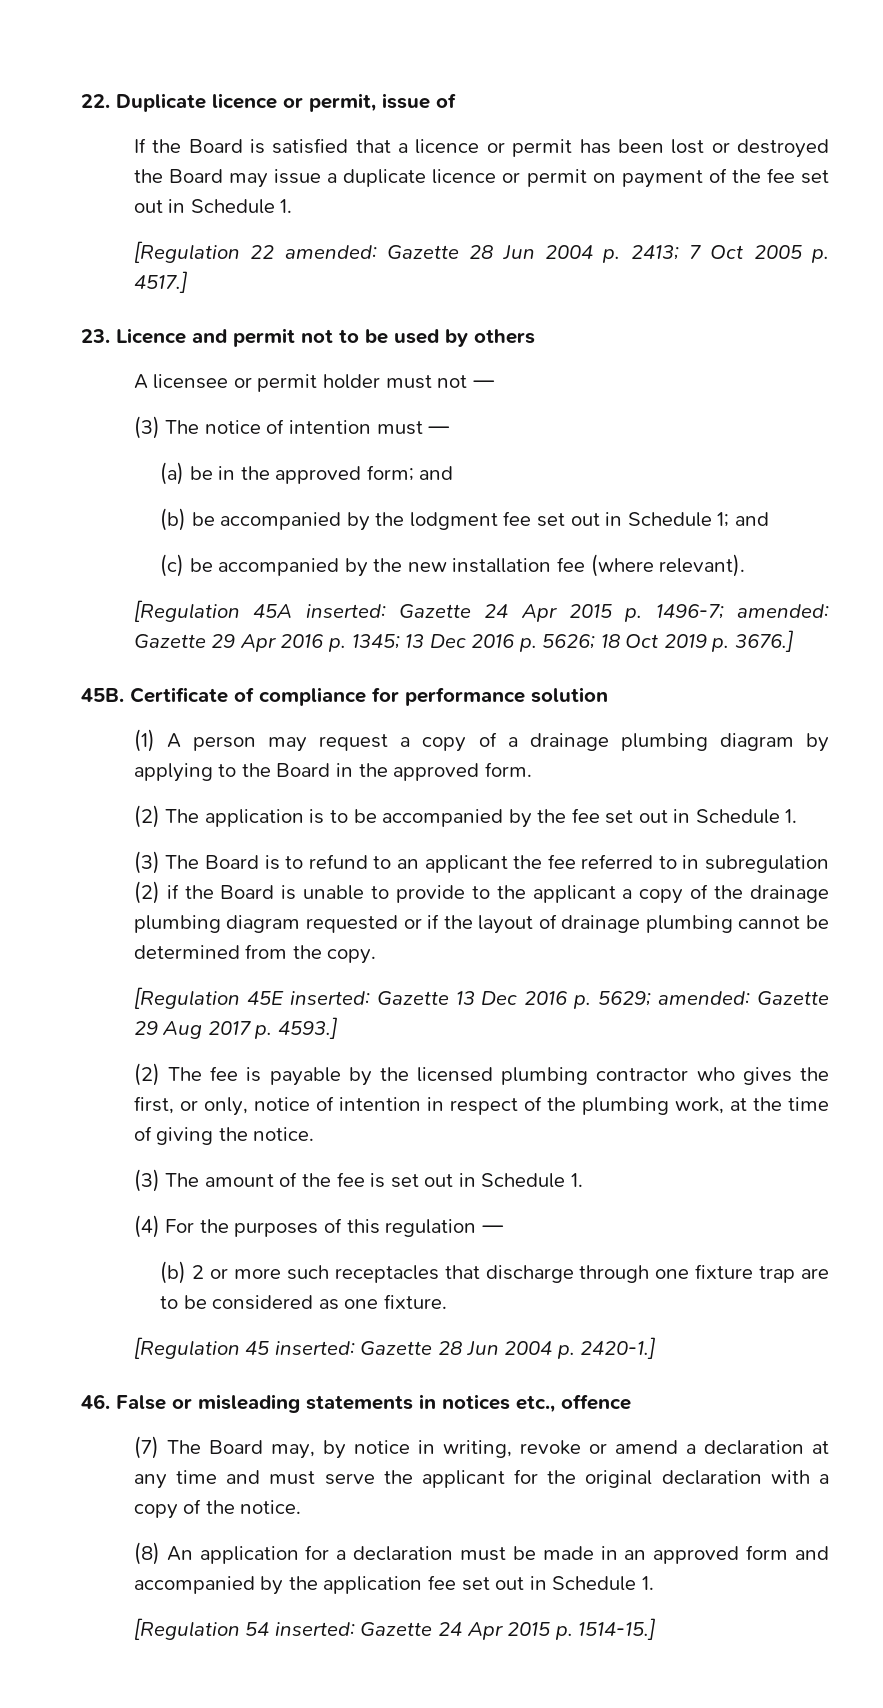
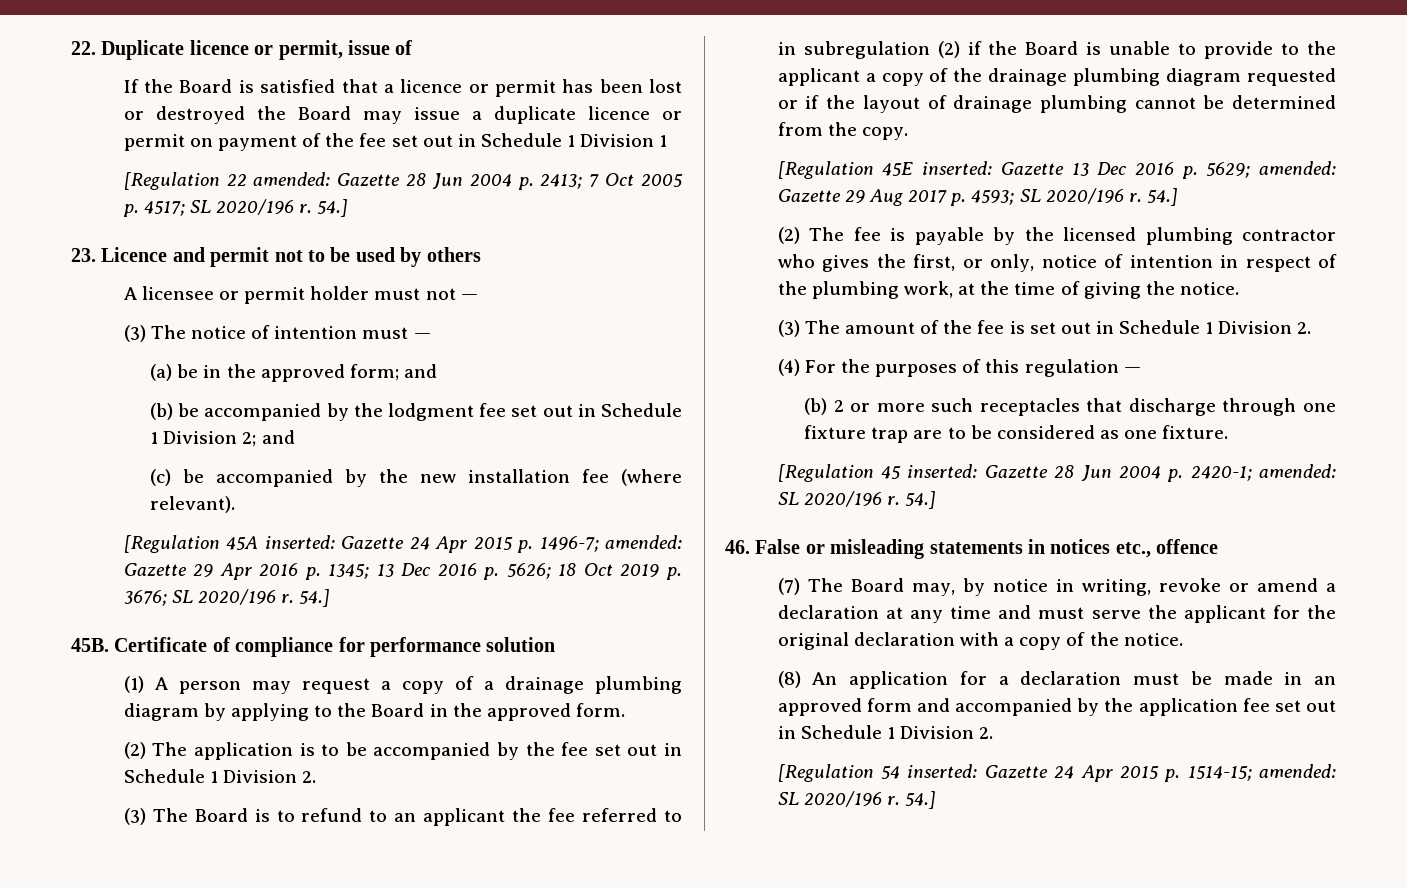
- If the Board is satisfied that a licence or permit has been lost or destroyed the Board may issue a duplicate licence or permit on payment of the fee set out in Schedule 1.
+ If the Board is satisfied that a licence or permit has been lost or destroyed the Board may issue a duplicate licence or permit on payment of the fee set out in Schedule 1 Division 1
- [Regulation 22 amended: Gazette 28 Jun 2004 p. 2413; 7 Oct 2005 p. 4517.]
+ [Regulation 22 amended: Gazette 28 Jun 2004 p. 2413; 7 Oct 2005 p. 4517; SL 2020/196 r. 54.]
- (b) be accompanied by the lodgment fee set out in Schedule 1; and
+ (b) be accompanied by the lodgment fee set out in Schedule 1 Division 2; and
- [Regulation 45A inserted: Gazette 24 Apr 2015 p. 1496-7; amended: Gazette 29 Apr 2016 p. 1345; 13 Dec 2016 p. 5626; 18 Oct 2019 p. 3676.]
+ [Regulation 45A inserted: Gazette 24 Apr 2015 p. 1496-7; amended: Gazette 29 Apr 2016 p. 1345; 13 Dec 2016 p. 5626; 18 Oct 2019 p. 3676; SL 2020/196 r. 54.]
- (2) The application is to be accompanied by the fee set out in Schedule 1.
+ (2) The application is to be accompanied by the fee set out in Schedule 1 Division 2.
- [Regulation 45E inserted: Gazette 13 Dec 2016 p. 5629; amended: Gazette 29 Aug 2017 p. 4593.]
+ [Regulation 45E inserted: Gazette 13 Dec 2016 p. 5629; amended: Gazette 29 Aug 2017 p. 4593; SL 2020/196 r. 54.]
- (3) The amount of the fee is set out in Schedule 1.
+ (3) The amount of the fee is set out in Schedule 1 Division 2.
- [Regulation 45 inserted: Gazette 28 Jun 2004 p. 2420-1.]
+ [Regulation 45 inserted: Gazette 28 Jun 2004 p. 2420-1; amended: SL 2020/196 r. 54.]
- (8) An application for a declaration must be made in an approved form and accompanied by the application fee set out in Schedule 1.
+ (8) An application for a declaration must be made in an approved form and accompanied by the application fee set out in Schedule 1 Division 2.
- [Regulation 54 inserted: Gazette 24 Apr 2015 p. 1514-15.]
+ [Regulation 54 inserted: Gazette 24 Apr 2015 p. 1514-15; amended: SL 2020/196 r. 54.]

